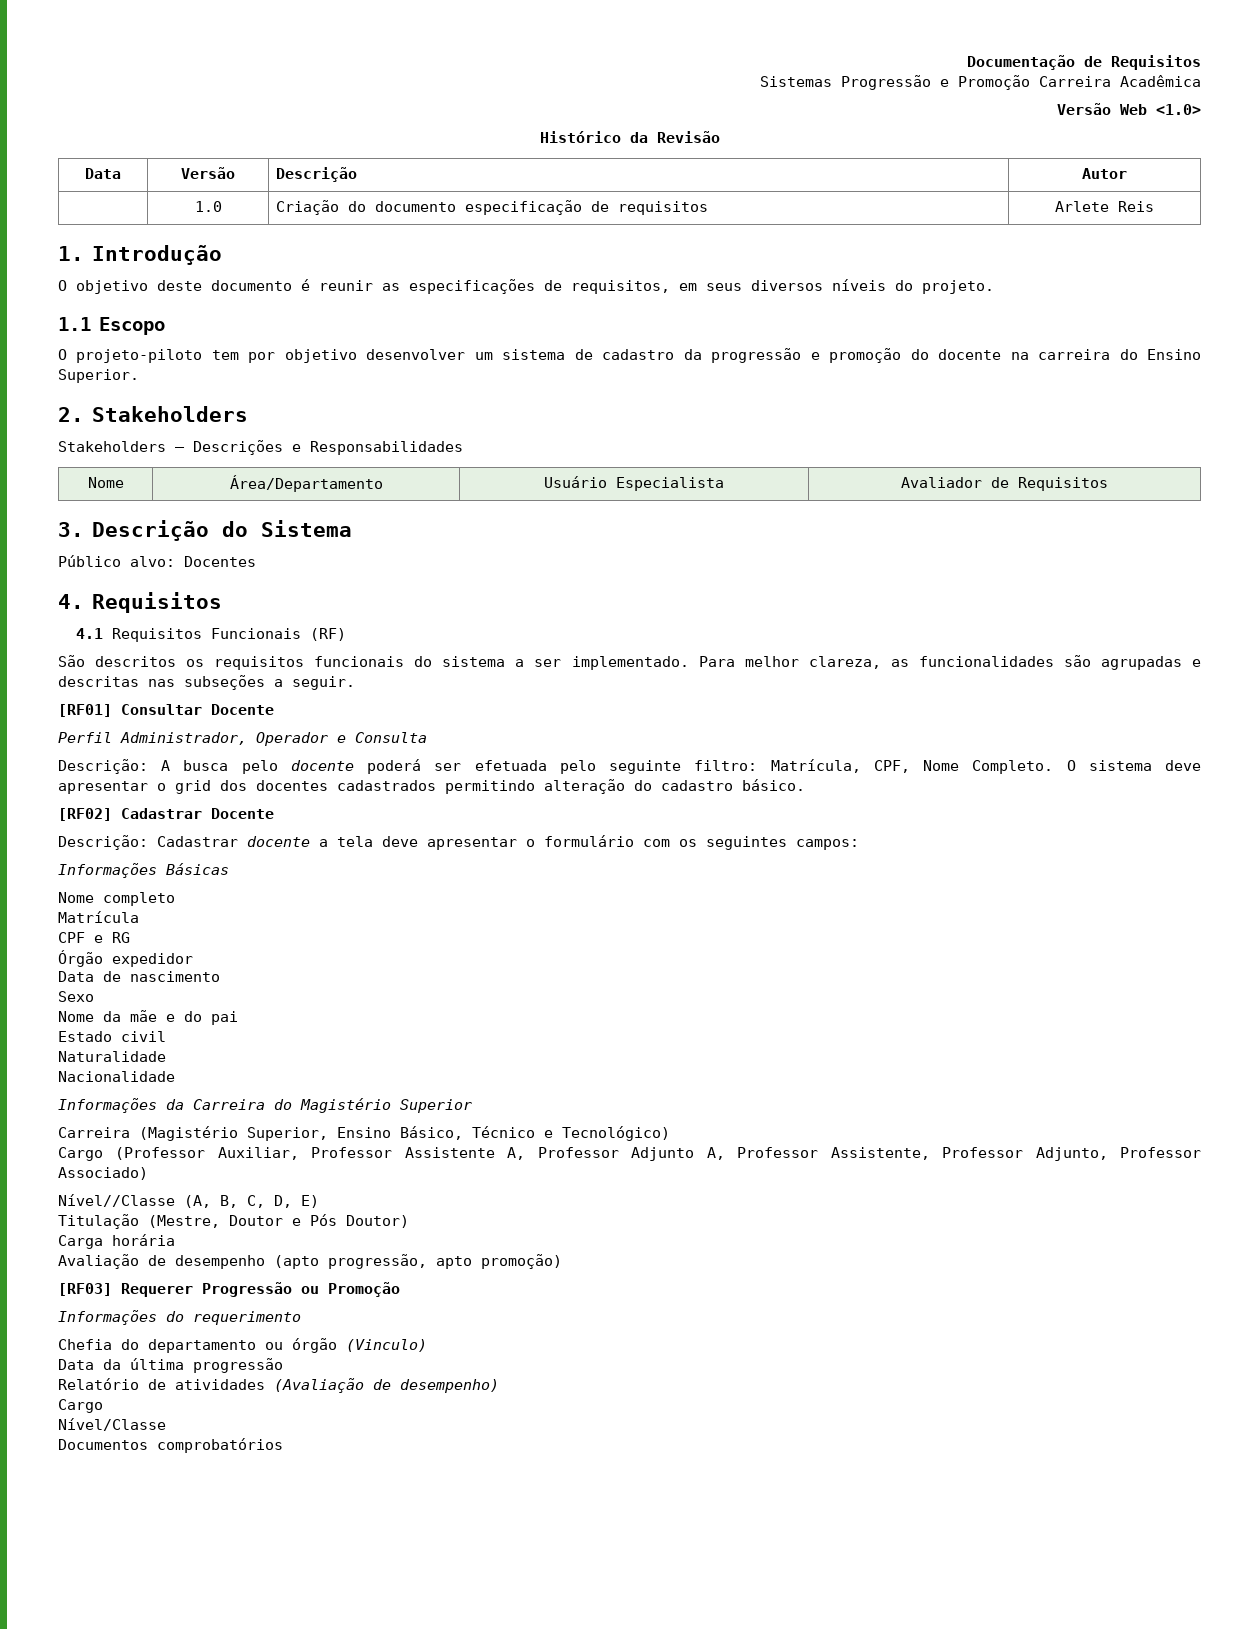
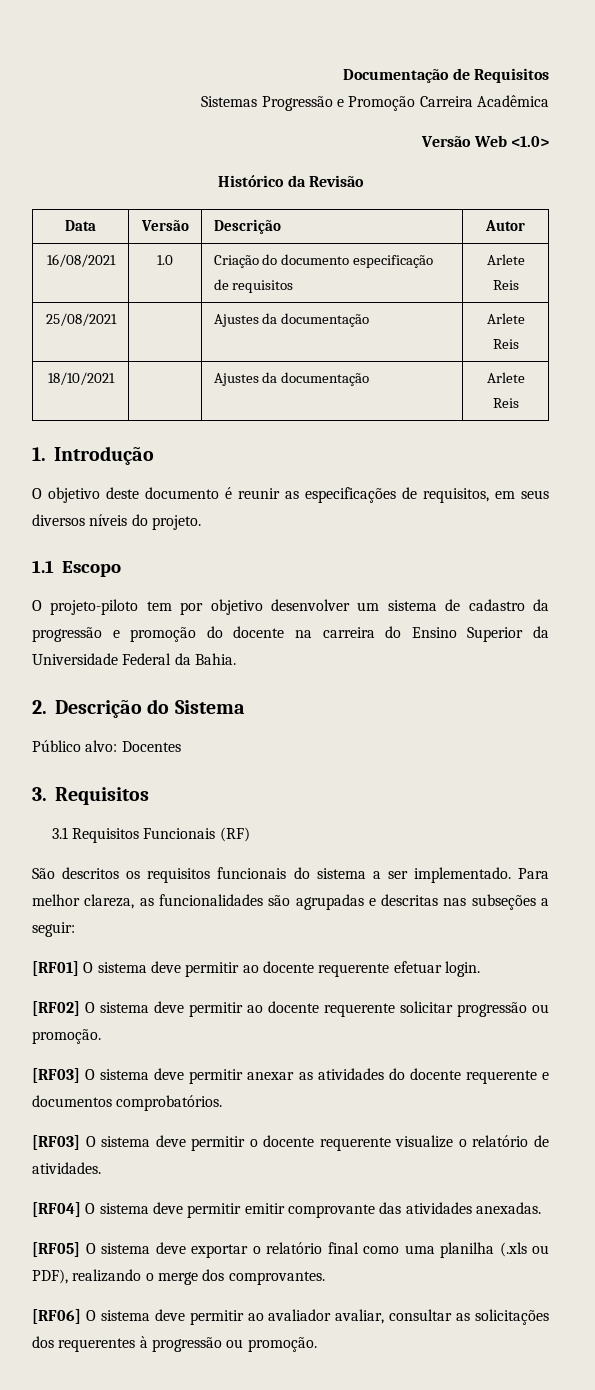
- | 1.0 | Criação do documento especificação de requisitos | Arlete Reis
+ 16/08/2021 | 1.0 | Criação do documento especificação de requisitos | Arlete Reis
+ 25/08/2021 | | Ajustes da documentação | Arlete Reis
+ 18/10/2021 | | Ajustes da documentação | Arlete Reis
- O projeto-piloto tem por objetivo desenvolver um sistema de cadastro da progressão e promoção do docente na carreira do Ensino Superior.
- 2. Stakeholders
- Stakeholders – Descrições e Responsabilidades
- Nome | Área/Departamento | Usuário Especialista | Avaliador de Requisitos
- 3. Descrição do Sistema
+ O projeto-piloto tem por objetivo desenvolver um sistema de cadastro da progressão e promoção do docente na carreira do Ensino Superior da Universidade Federal da Bahia.
+ 2. Descrição do Sistema
- 4. Requisitos
- 4.1 Requisitos Funcionais (RF)
+ 3. Requisitos
+ 3.1 Requisitos Funcionais (RF)
- Para melhor clareza, as funcionalidades são agrupadas e descritas nas subseções a seguir.
+ Para melhor clareza, as funcionalidades são agrupadas e descritas nas subseções a seguir:
- [RF01] Consultar Docente
- Perfil Administrador, Operador e Consulta
- Descrição: A busca pelo docente poderá ser efetuada pelo seguinte filtro: Matrícula, CPF, Nome Completo. O sistema deve apresentar o grid dos docentes cadastrados permitindo alteração do cadastro básico.
- [RF02] Cadastrar Docente
- Descrição: Cadastrar docente a tela deve apresentar o formulário com os seguintes campos:
- Informações Básicas
- Nome completo
- Matrícula
- CPF e RG
- Órgão expedidor
- Data de nascimento
- Sexo
- Nome da mãe e do pai
- Estado civil
- Naturalidade
- Nacionalidade
- Informações da Carreira do Magistério Superior
- Carreira (Magistério Superior, Ensino Básico, Técnico e Tecnológico)
- Cargo (Professor Auxiliar, Professor Assistente A, Professor Adjunto A, Professor Assistente, Professor Adjunto, Professor Associado)
- Nível//Classe (A, B, C, D, E)
- Titulação (Mestre, Doutor e Pós Doutor)
- Carga horária
- Avaliação de desempenho (apto progressão, apto promoção)
- [RF03] Requerer Progressão ou Promoção
- Informações do requerimento
- Chefia do departamento ou órgão (Vinculo)
- Data da última progressão
- Relatório de atividades (Avaliação de desempenho)
- Cargo
- Nível/Classe
- Documentos comprobatórios
+ [RF01] O sistema deve permitir ao docente requerente efetuar login.
+ [RF02] O sistema deve permitir ao docente requerente solicitar progressão ou promoção.
+ [RF03] O sistema deve permitir anexar as atividades do docente requerente e documentos comprobatórios.
+ [RF03] O sistema deve permitir o docente requerente visualize o relatório de atividades.
+ [RF04] O sistema deve permitir emitir comprovante das atividades anexadas.
+ [RF05] O sistema deve exportar o relatório final como uma planilha (.xls ou PDF), realizando o merge dos comprovantes.
+ [RF06] O sistema deve permitir ao avaliador avaliar, consultar as solicitações dos requerentes à progressão ou promoção.

